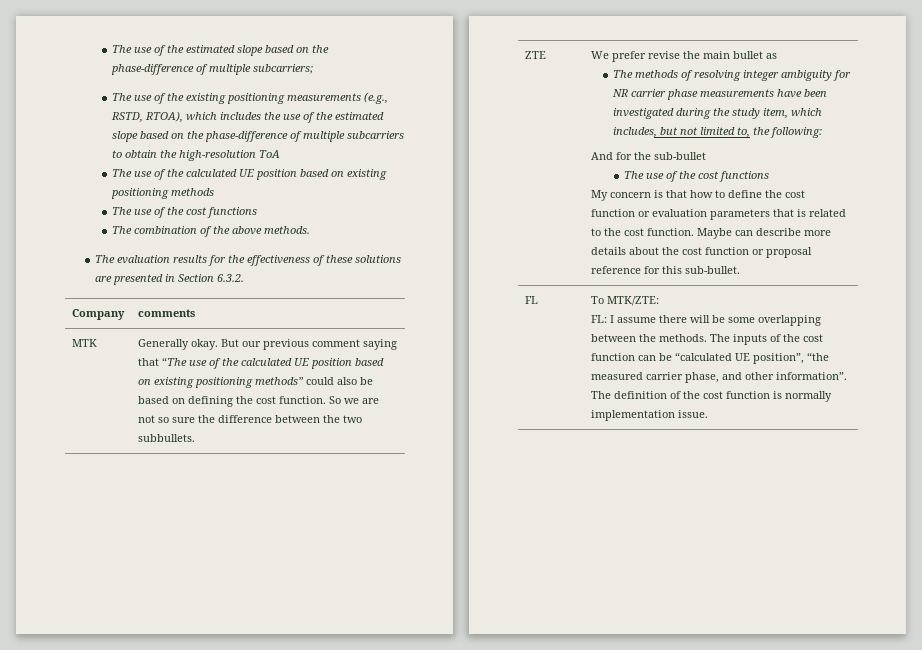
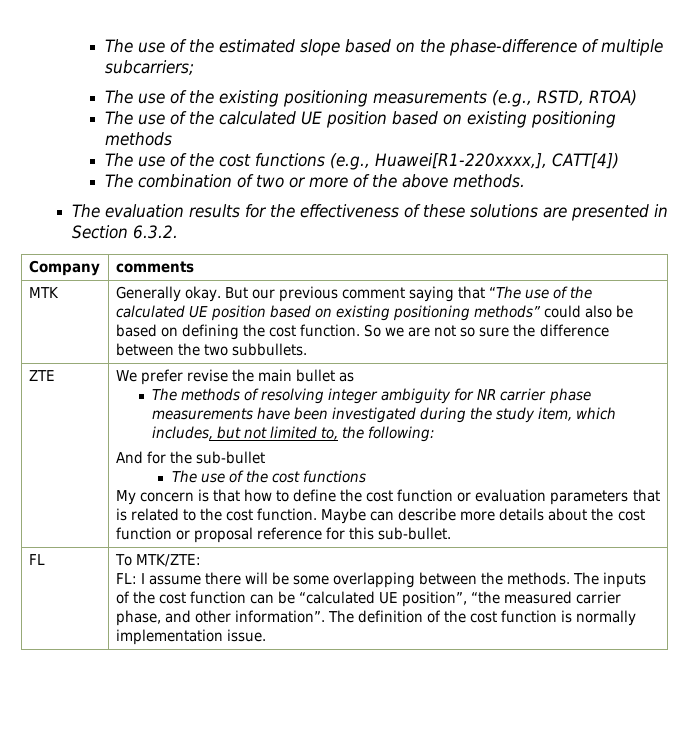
- The use of the existing positioning measurements (e.g., RSTD, RTOA), which includes the use of the estimated slope based on the phase-difference of multiple subcarriers to obtain the high-resolution ToA
+ The use of the existing positioning measurements (e.g., RSTD, RTOA)
  The use of the calculated UE position based on existing positioning methods
- The use of the cost functions
+ The use of the cost functions (e.g., Huawei[R1-220xxxx,], CATT[4])
- The combination of the above methods.
+ The combination of two or more of the above methods.

